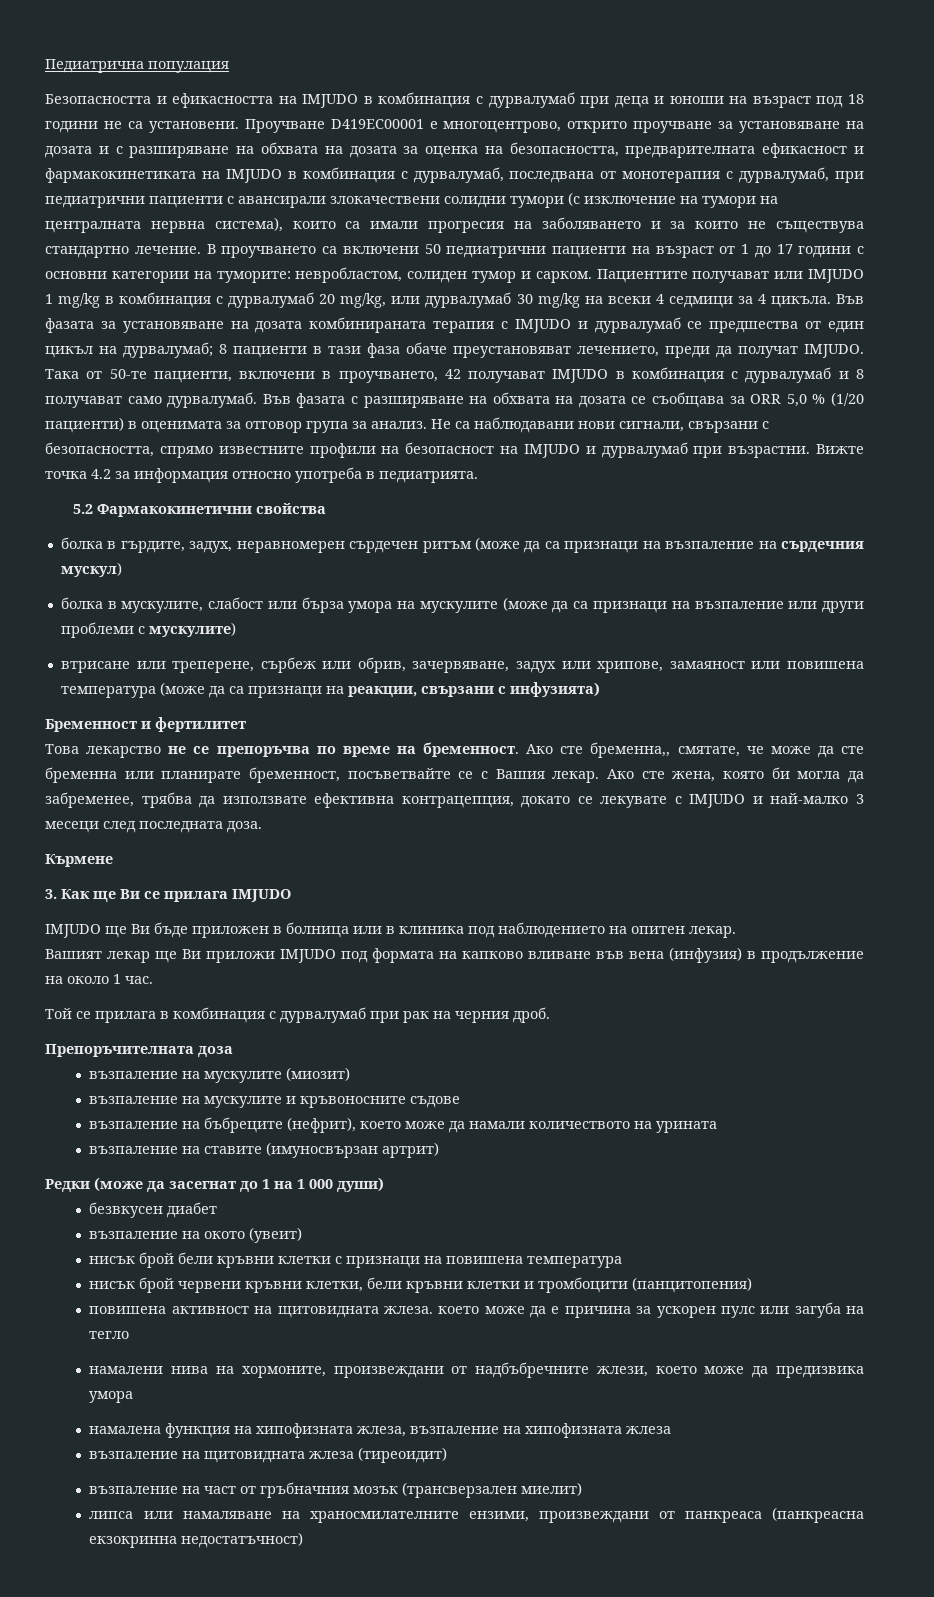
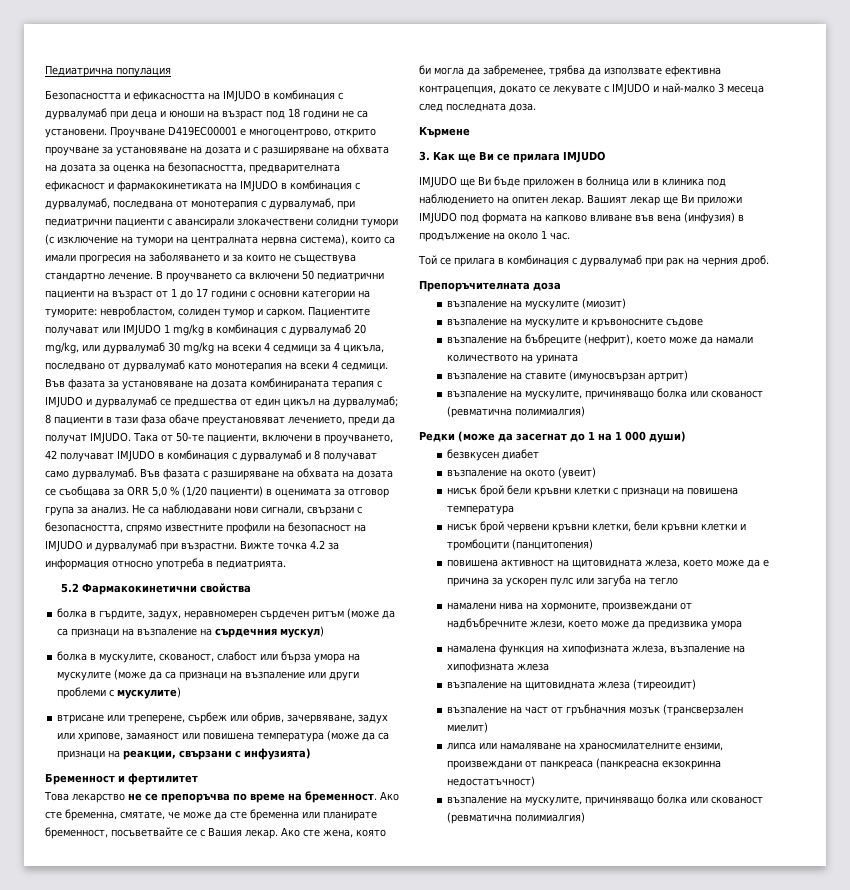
- Пациентите получават или IMJUDO 1 mg/kg в комбинация с дурвалумаб 20 mg/kg, или дурвалумаб 30 mg/kg на всеки 4 седмици за 4 цикъла.
+ Пациентите получават или IMJUDO 1 mg/kg в комбинация с дурвалумаб 20 mg/kg, или дурвалумаб 30 mg/kg на всеки 4 седмици за 4 цикъла, последвано от дурвалумаб като монотерапия на всеки 4 седмици.
- болка в мускулите, слабост или бърза умора на мускулите (може да са признаци на възпаление или други проблеми с мускулите)
+ болка в мускулите, скованост, слабост или бърза умора на мускулите (може да са признаци на възпаление или други проблеми с мускулите)
- Ако сте бременна,, смятате, че може да сте бременна или планирате бременност, посъветвайте се с Вашия лекар.
+ Ако сте бременна, смятате, че може да сте бременна или планирате бременност, посъветвайте се с Вашия лекар.
- Ако сте жена, която би могла да забременее, трябва да използвате ефективна контрацепция, докато се лекувате с IMJUDO и най-малко 3 месеци след последната доза.
+ Ако сте жена, която би могла да забременее, трябва да използвате ефективна контрацепция, докато се лекувате с IMJUDO и най-малко 3 месеца след последната доза.
- IMJUDO ще Ви бъде приложен в болница или в клиника под наблюдението на опитен лекар.
- Вашият лекар ще Ви приложи IMJUDO под формата на капково вливане във вена (инфузия) в продължение на около 1 час.
+ IMJUDO ще Ви бъде приложен в болница или в клиника под наблюдението на опитен лекар. Вашият лекар ще Ви приложи IMJUDO под формата на капково вливане във вена (инфузия) в продължение на около 1 час.
  възпаление на ставите (имуносвързан артрит)
+ възпаление на мускулите, причиняващо болка или скованост (ревматична полимиалгия)
- повишена активност на щитовидната жлеза. което може да е причина за ускорен пулс или загуба на тегло
+ повишена активност на щитовидната жлеза, което може да е причина за ускорен пулс или загуба на тегло
  липса или намаляване на храносмилателните ензими, произвеждани от панкреаса (панкреасна екзокринна недостатъчност)
+ възпаление на мускулите, причиняващо болка или скованост (ревматична полимиалгия)

